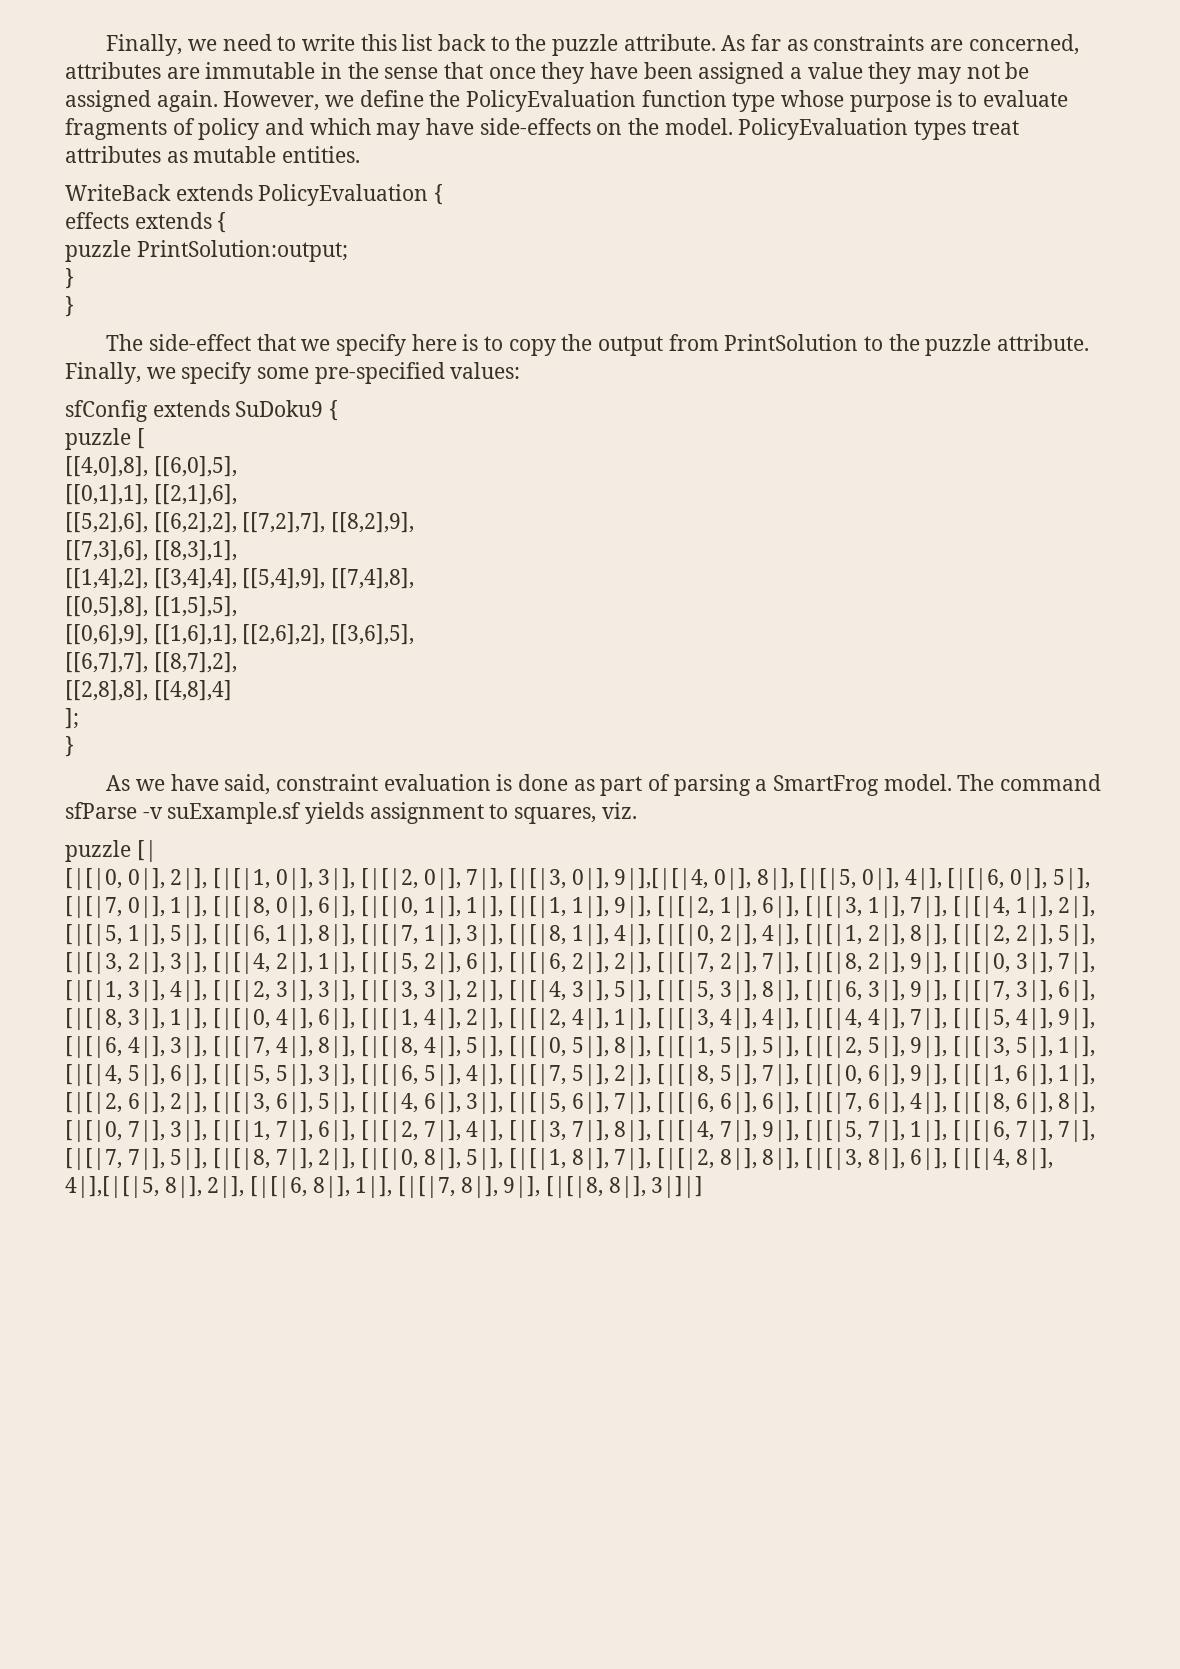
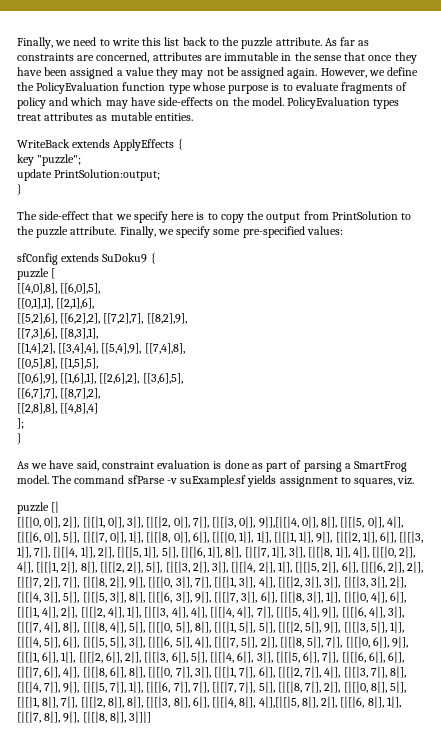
- WriteBack extends PolicyEvaluation {
- effects extends {
- puzzle PrintSolution:output;
- }
+ WriteBack extends ApplyEffects {
+ key "puzzle";
+ update PrintSolution:output;

